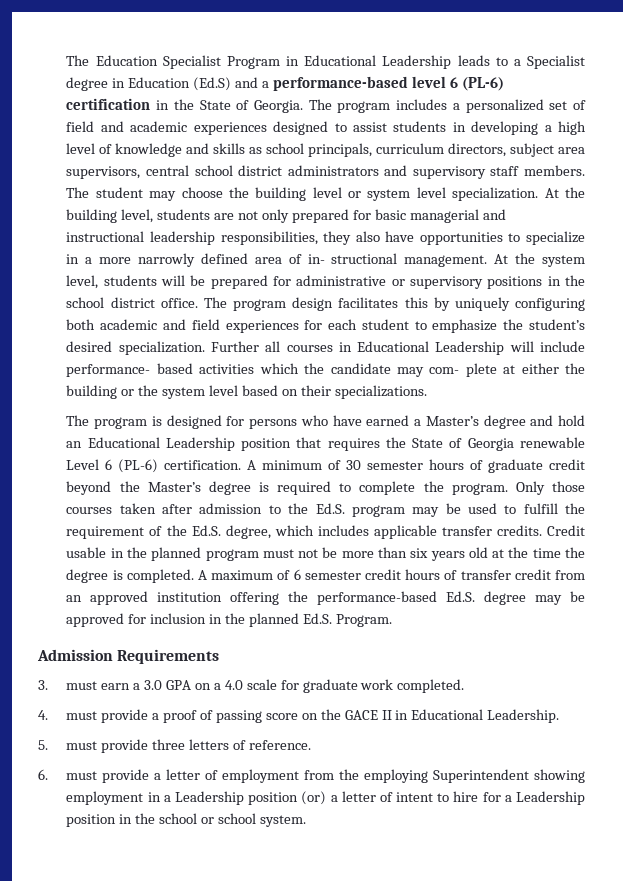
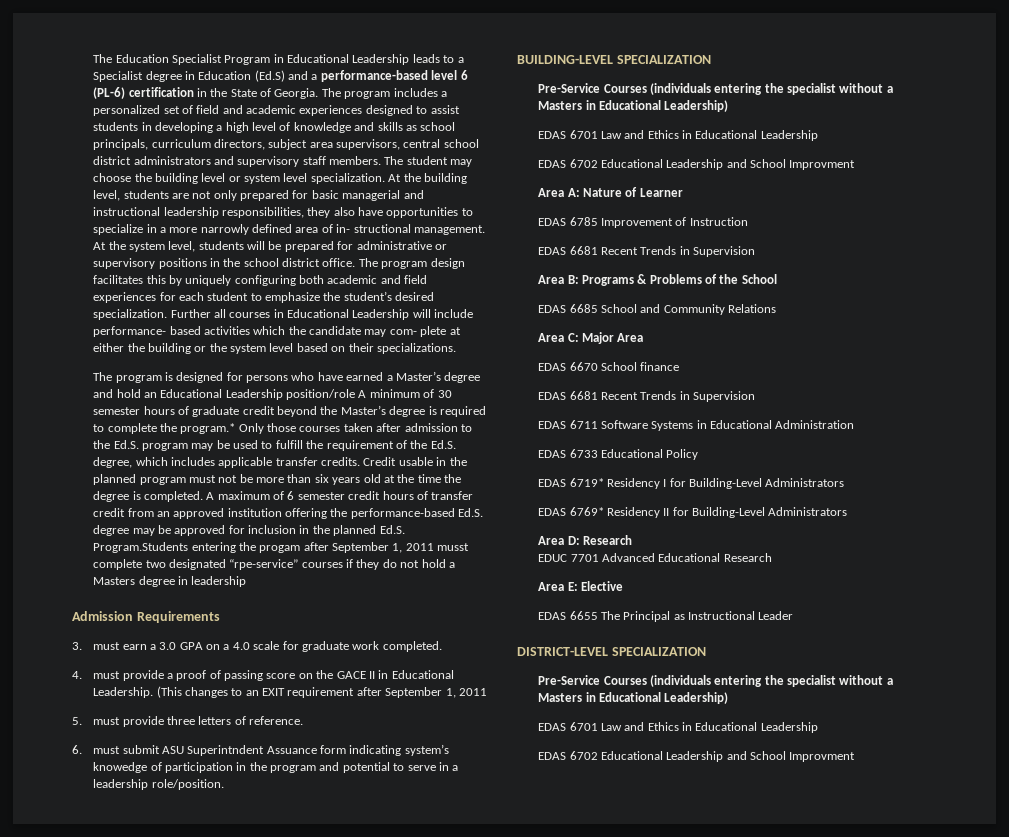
- The program is designed for persons who have earned a Master’s degree and hold an Educational Leadership position that requires the State of Georgia renewable Level 6 (PL-6) certification. A minimum of 30 semester hours of graduate credit beyond the Master’s degree is required to complete the program. Only those courses taken after admission to the Ed.S. program may be used to fulfill the requirement of the Ed.S. degree, which includes applicable transfer credits.
+ The program is designed for persons who have earned a Master’s degree and hold an Educational Leadership position/role A minimum of 30 semester hours of graduate credit beyond the Master’s degree is required to complete the program.* Only those courses taken after admission to the Ed.S. program may be used to fulfill the requirement of the Ed.S. degree, which includes applicable transfer credits.
- A maximum of 6 semester credit hours of transfer credit from an approved institution offering the performance-based Ed.S. degree may be approved for inclusion in the planned Ed.S. Program.
+ A maximum of 6 semester credit hours of transfer credit from an approved institution offering the performance-based Ed.S. degree may be approved for inclusion in the planned Ed.S. Program.Students entering the progam after September 1, 2011 musst complete two designated “rpe-service” courses if they do not hold a Masters degree in leadership
+ (This changes to an EXIT requirement after September 1, 2011
- 6. must provide a letter of employment from the employing Superintendent showing employment in a Leadership position (or) a letter of intent to hire for a Leadership position in the school or school system.
+ 6. must submit ASU Superintndent Assuance form indicating system’s knowedge of participation in the program and potential to serve in a leadership role/position.
+ BUILDING-LEVEL SPECIALIZATION
+ Pre-Service Courses (individuals entering the specialist without a Masters in Educational Leadership)
+ EDAS 6701 Law and Ethics in Educational Leadership
+ EDAS 6702 Educational Leadership and School Improvment
+ Area A: Nature of Learner
+ EDAS 6785 Improvement of Instruction
+ EDAS 6681 Recent Trends in Supervision
+ Area B: Programs & Problems of the School
+ EDAS 6685 School and Community Relations
+ Area C: Major Area
+ EDAS 6670 School finance
+ EDAS 6681 Recent Trends in Supervision
+ EDAS 6711 Software Systems in Educational Administration
+ EDAS 6733 Educational Policy
+ EDAS 6719* Residency I for Building-Level Administrators
+ EDAS 6769* Residency II for Building-Level Administrators
+ Area D: Research
+ EDUC 7701 Advanced Educational Research
+ Area E: Elective
+ EDAS 6655 The Principal as Instructional Leader
+ DISTRICT-LEVEL SPECIALIZATION
+ Pre-Service Courses (individuals entering the specialist without a Masters in Educational Leadership)
+ EDAS 6701 Law and Ethics in Educational Leadership
+ EDAS 6702 Educational Leadership and School Improvment

